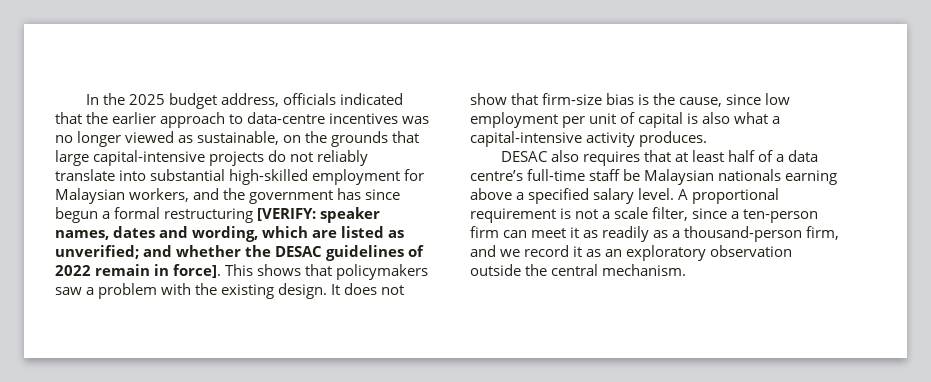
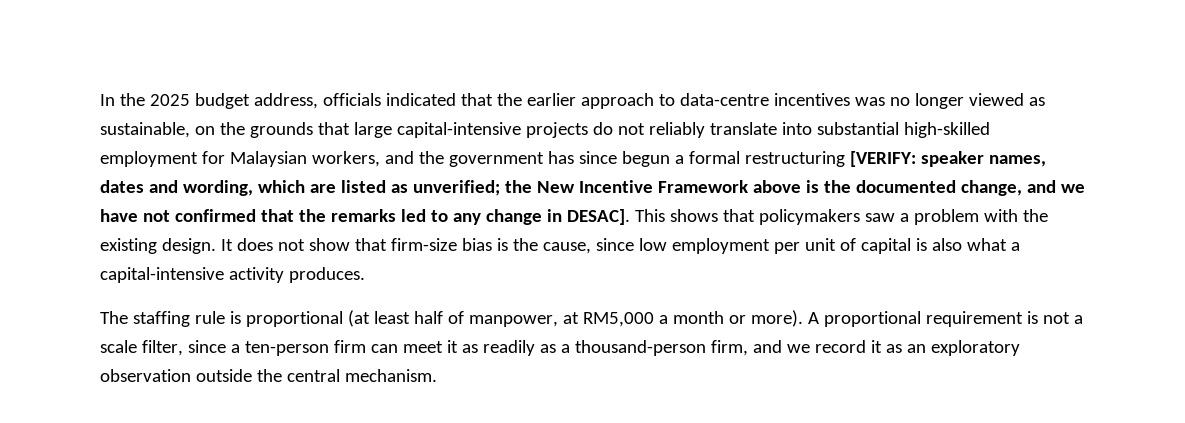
- In the 2025 budget address, officials indicated that the earlier approach to data-centre incentives was no longer viewed as sustainable, on the grounds that large capital-intensive projects do not reliably translate into substantial high-skilled employment for Malaysian workers, and the government has since begun a formal restructuring [VERIFY: speaker names, dates and wording, which are listed as unverified; and whether the DESAC guidelines of 2022 remain in force].
+ In the 2025 budget address, officials indicated that the earlier approach to data-centre incentives was no longer viewed as sustainable, on the grounds that large capital-intensive projects do not reliably translate into substantial high-skilled employment for Malaysian workers, and the government has since begun a formal restructuring [VERIFY: speaker names, dates and wording, which are listed as unverified; the New Incentive Framework above is the documented change, and we have not confirmed that the remarks led to any change in DESAC].
- DESAC also requires that at least half of a data centre’s full-time staff be Malaysian nationals earning above a specified salary level.
+ The staffing rule is proportional (at least half of manpower, at RM5,000 a month or more).

